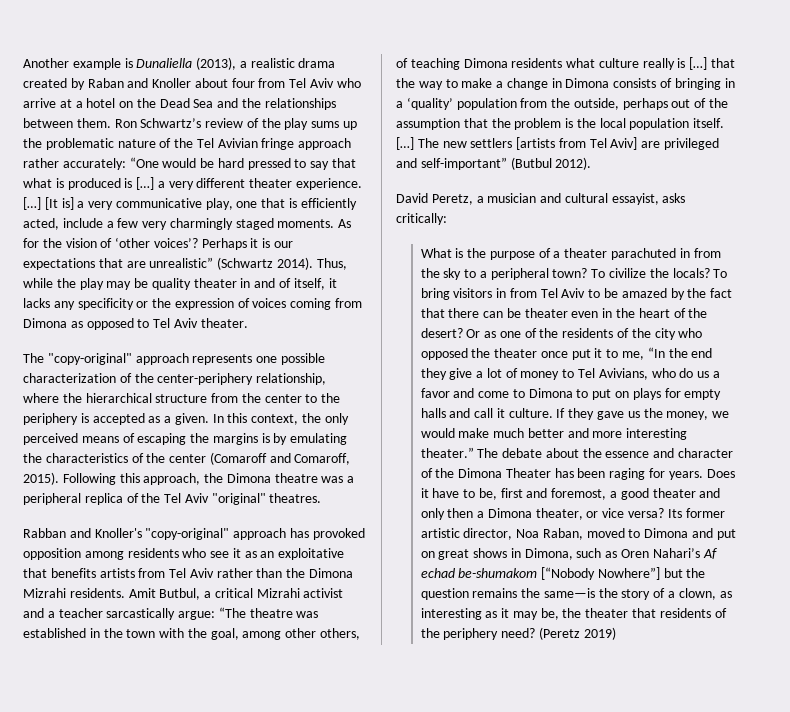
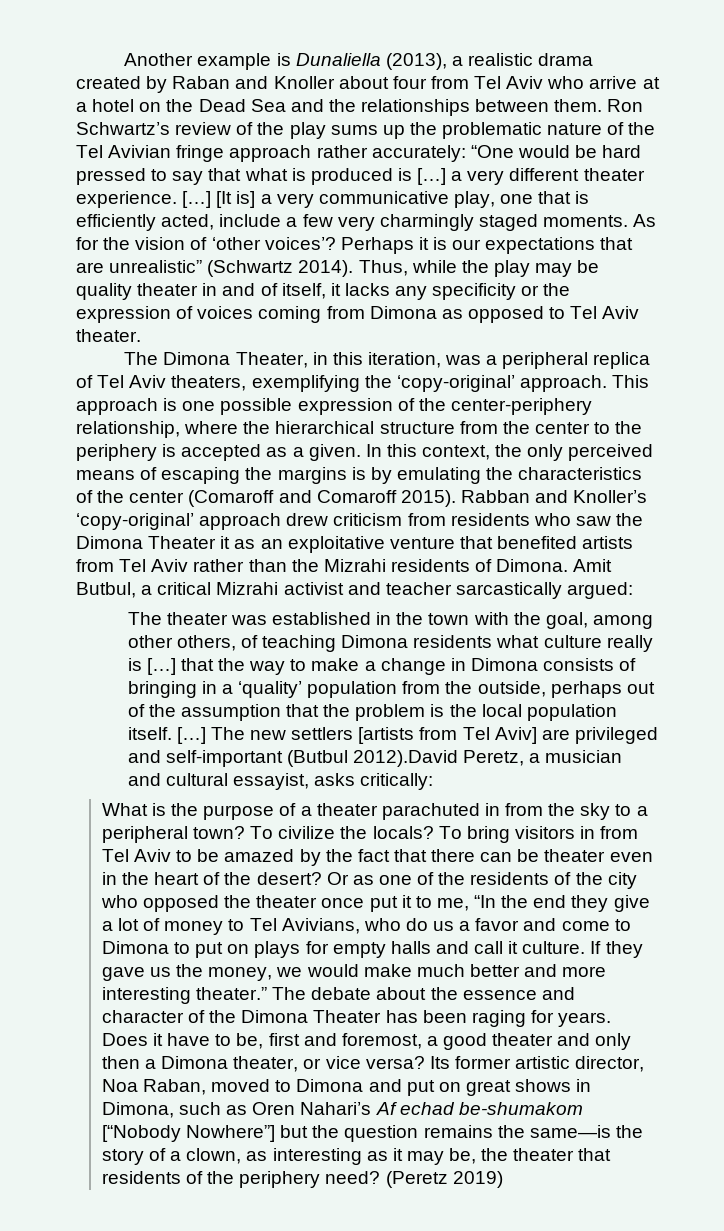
- The "copy-original" approach represents one possible characterization of the center-periphery relationship, where the hierarchical structure from the center to the periphery is accepted as a given.
+ The Dimona Theater, in this iteration, was a peripheral replica of Tel Aviv theaters, exemplifying the ‘copy-original’ approach. This approach is one possible expression of the center-periphery relationship, where the hierarchical structure from the center to the periphery is accepted as a given.
- In this context, the only perceived means of escaping the margins is by emulating the characteristics of the center (Comaroff and Comaroff, 2015). Following this approach, the Dimona theatre was a peripheral replica of the Tel Aviv "original" theatres.
- Rabban and Knoller's "copy-original" approach has provoked opposition among residents who see it as an exploitative that benefits artists from Tel Aviv rather than the Dimona Mizrahi residents.
+ In this context, the only perceived means of escaping the margins is by emulating the characteristics of the center (Comaroff and Comaroff 2015). Rabban and Knoller’s ‘copy-original’ approach drew criticism from residents who saw the Dimona Theater it as an exploitative venture that benefited artists from Tel Aviv rather than the Mizrahi residents of Dimona.
- Amit Butbul, a critical Mizrahi activist and a teacher sarcastically argue: “The theatre was established in the town with the goal, among other others, of teaching Dimona residents what culture really is […] that the way to make a change in Dimona consists of bringing in a ‘quality’ population from the outside, perhaps out of the assumption that the problem is the local population itself.
+ Amit Butbul, a critical Mizrahi activist and teacher sarcastically argued:
+ The theater was established in the town with the goal, among other others, of teaching Dimona residents what culture really is […] that the way to make a change in Dimona consists of bringing in a ‘quality’ population from the outside, perhaps out of the assumption that the problem is the local population itself.
- The new settlers [artists from Tel Aviv] are privileged and self-important” (Butbul 2012).
- David Peretz, a musician and cultural essayist, asks critically:
+ The new settlers [artists from Tel Aviv] are privileged and self-important (Butbul 2012).David Peretz, a musician and cultural essayist, asks critically:

